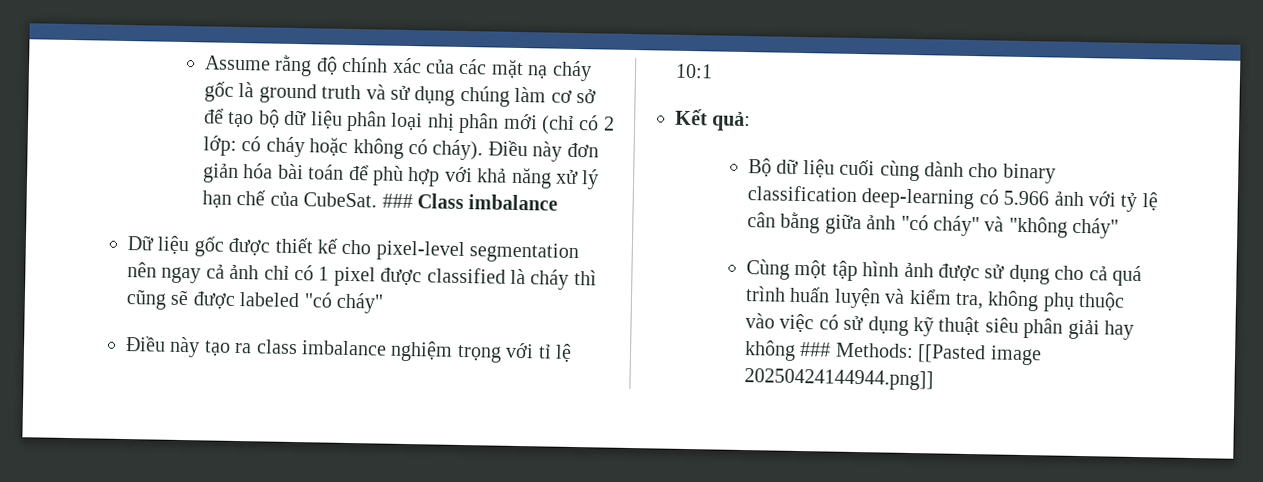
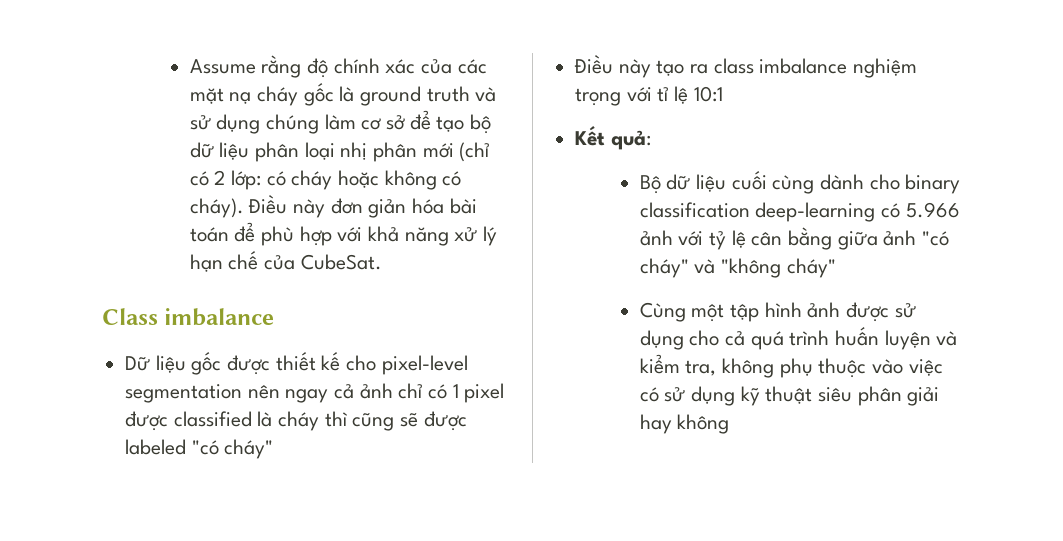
- Điều này đơn giản hóa bài toán để phù hợp với khả năng xử lý hạn chế của CubeSat. ### Class imbalance
+ Điều này đơn giản hóa bài toán để phù hợp với khả năng xử lý hạn chế của CubeSat.
+ Class imbalance
- Cùng một tập hình ảnh được sử dụng cho cả quá trình huấn luyện và kiểm tra, không phụ thuộc vào việc có sử dụng kỹ thuật siêu phân giải hay không ### Methods: [[Pasted image 20250424144944.png]]
+ Cùng một tập hình ảnh được sử dụng cho cả quá trình huấn luyện và kiểm tra, không phụ thuộc vào việc có sử dụng kỹ thuật siêu phân giải hay không

